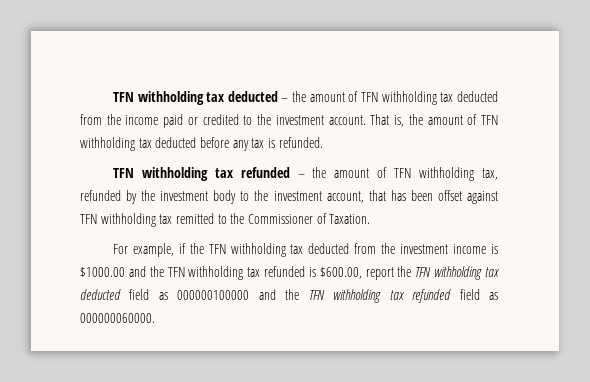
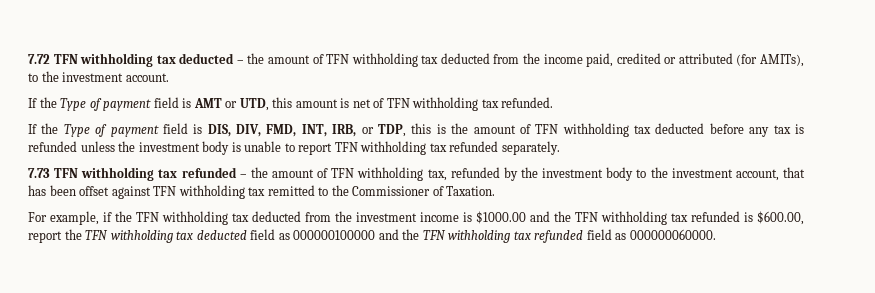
- TFN withholding tax deducted – the amount of TFN withholding tax deducted from the income paid or credited to the investment account. That is, the amount of TFN withholding tax deducted before any tax is refunded.
- TFN withholding tax refunded – the amount of TFN withholding tax, refunded by the investment body to the investment account, that has been offset against TFN withholding tax remitted to the Commissioner of Taxation.
+ 7.72 TFN withholding tax deducted – the amount of TFN withholding tax deducted from the income paid, credited or attributed (for AMITs), to the investment account.
+ If the Type of payment field is AMT or UTD, this amount is net of TFN withholding tax refunded.
+ If the Type of payment field is DIS, DIV, FMD, INT, IRB, or TDP, this is the amount of TFN withholding tax deducted before any tax is refunded unless the investment body is unable to report TFN withholding tax refunded separately.
+ 7.73 TFN withholding tax refunded – the amount of TFN withholding tax, refunded by the investment body to the investment account, that has been offset against TFN withholding tax remitted to the Commissioner of Taxation.

